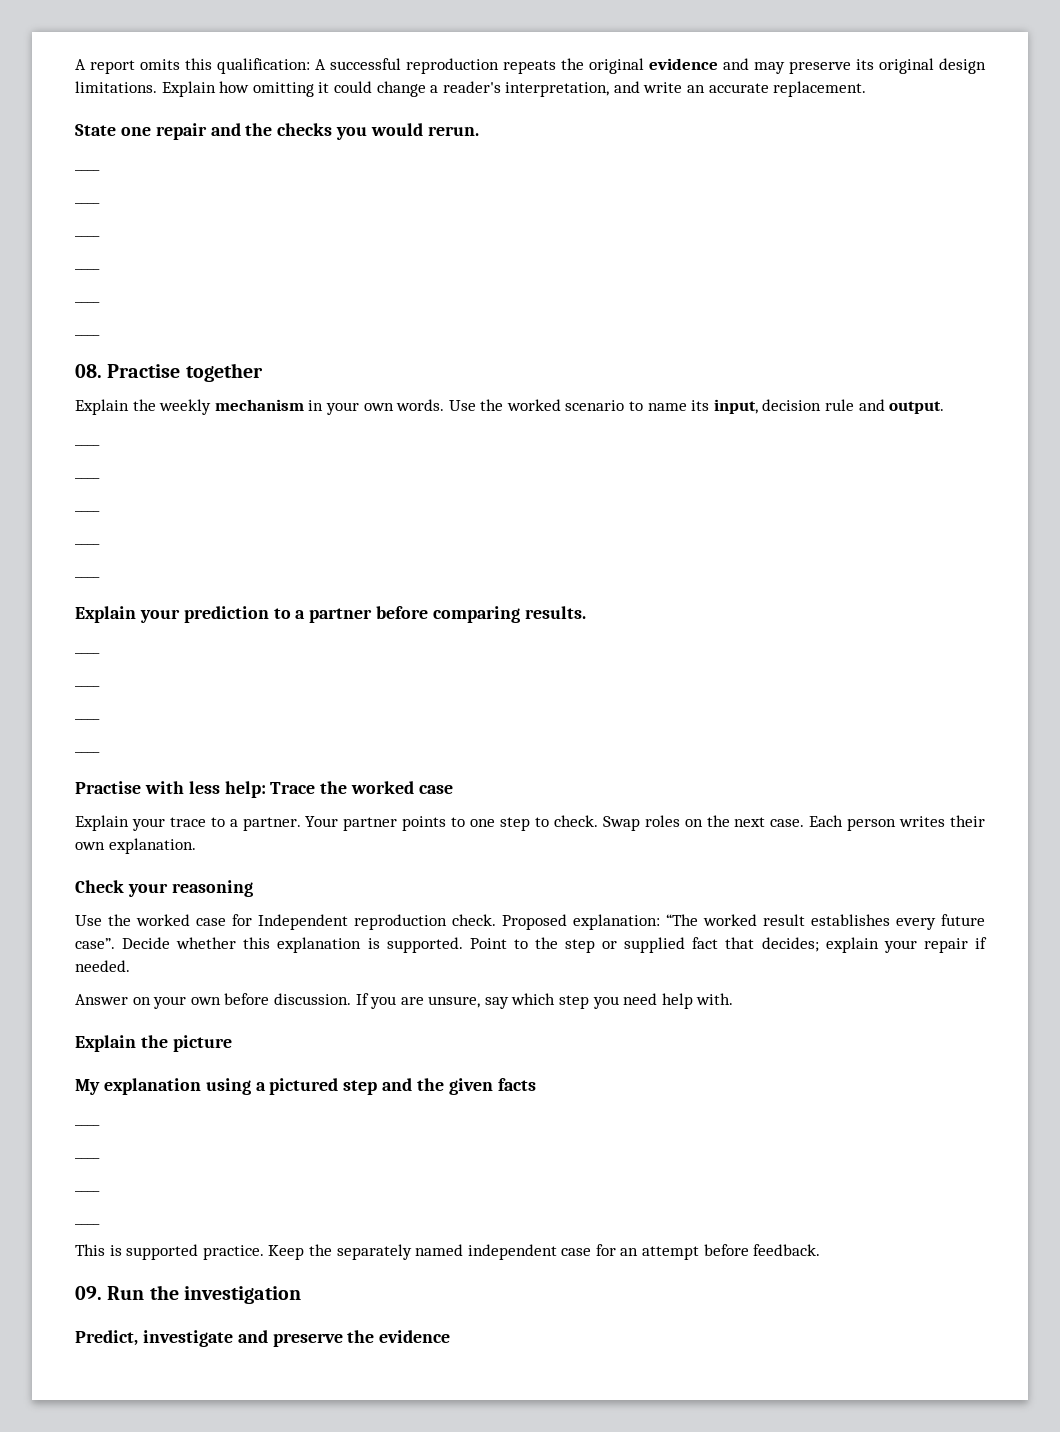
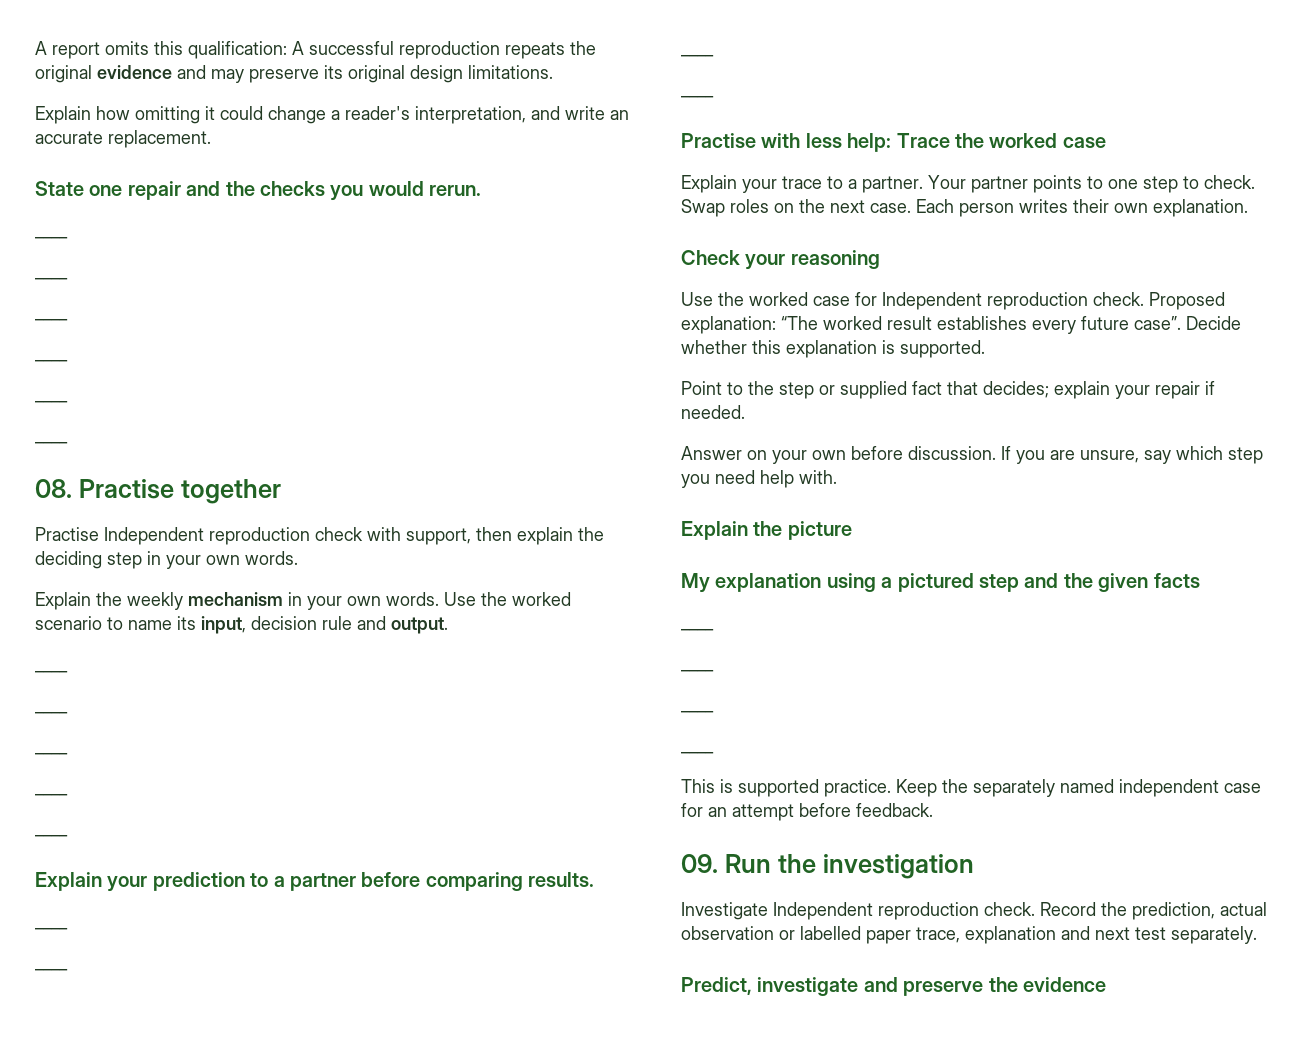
- A report omits this qualification: A successful reproduction repeats the original evidence and may preserve its original design limitations. Explain how omitting it could change a reader's interpretation, and write an accurate replacement.
+ A report omits this qualification: A successful reproduction repeats the original evidence and may preserve its original design limitations.
+ Explain how omitting it could change a reader's interpretation, and write an accurate replacement.
+ Practise Independent reproduction check with support, then explain the deciding step in your own words.
- Decide whether this explanation is supported. Point to the step or supplied fact that decides; explain your repair if needed.
+ Decide whether this explanation is supported.
+ Point to the step or supplied fact that decides; explain your repair if needed.
+ Investigate Independent reproduction check. Record the prediction, actual observation or labelled paper trace, explanation and next test separately.

